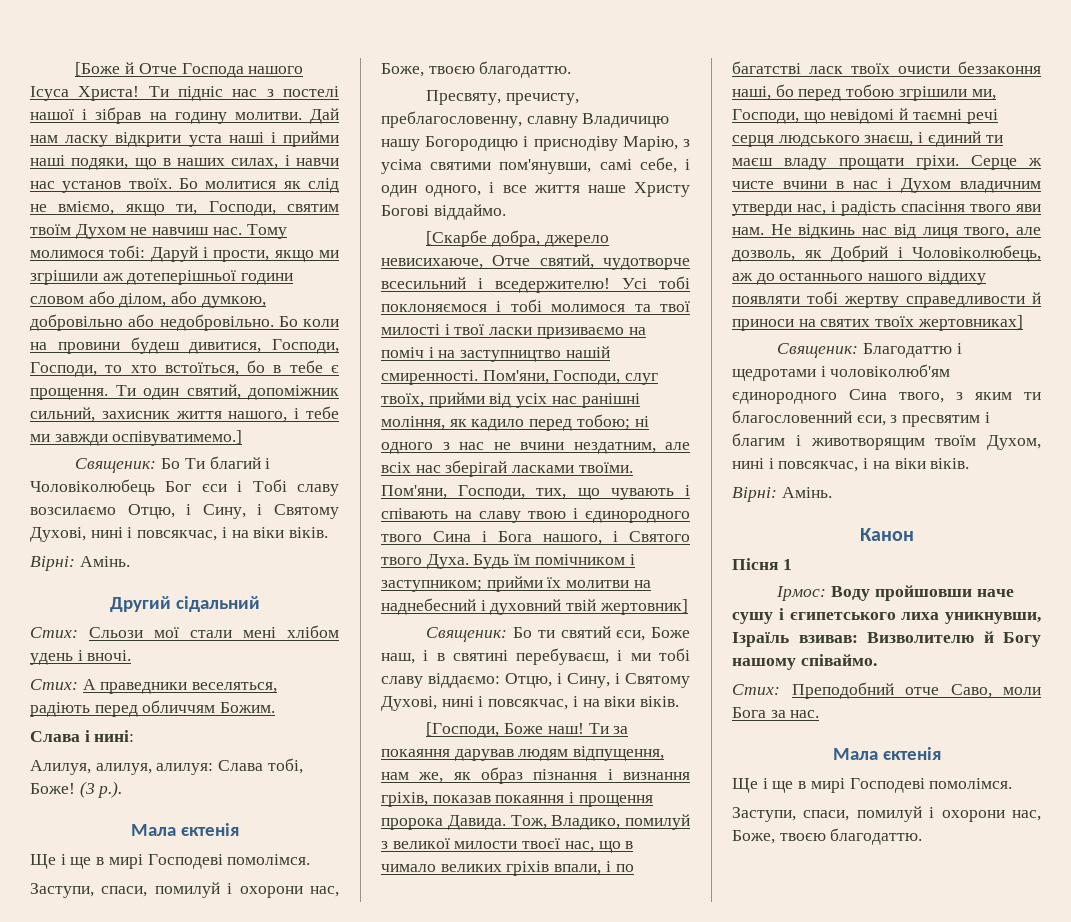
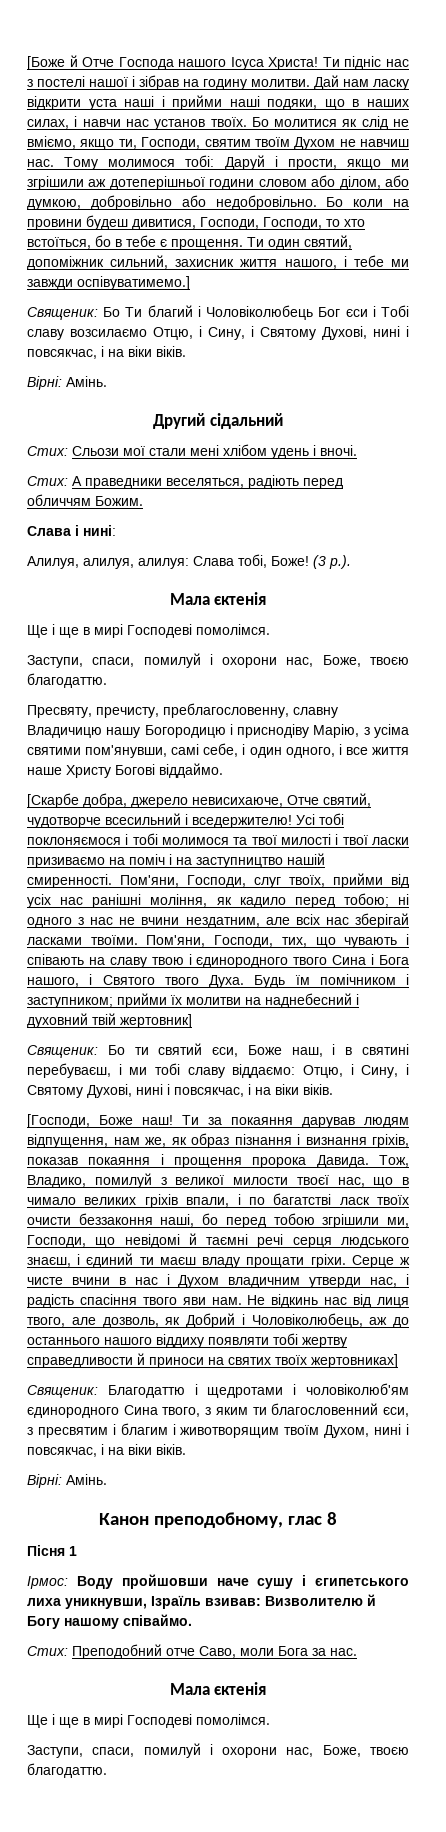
- Канон
+ Канон преподобному, глас 8

